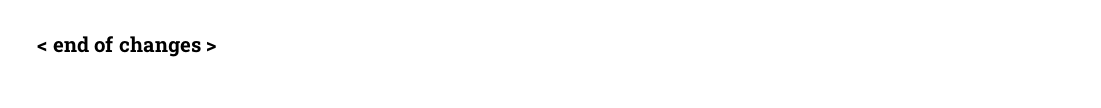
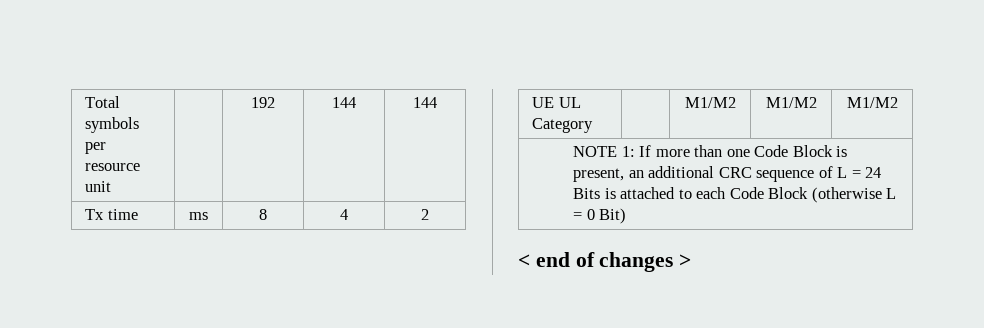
+ Total symbols per resource unit | | 192 | 144 | 144
+ Tx time | ms | 8 | 4 | 2
+ UE UL Category | | M1/M2 | M1/M2 | M1/M2
+ NOTE 1: If more than one Code Block is present, an additional CRC sequence of L = 24 Bits is attached to each Code Block (otherwise L = 0 Bit)

